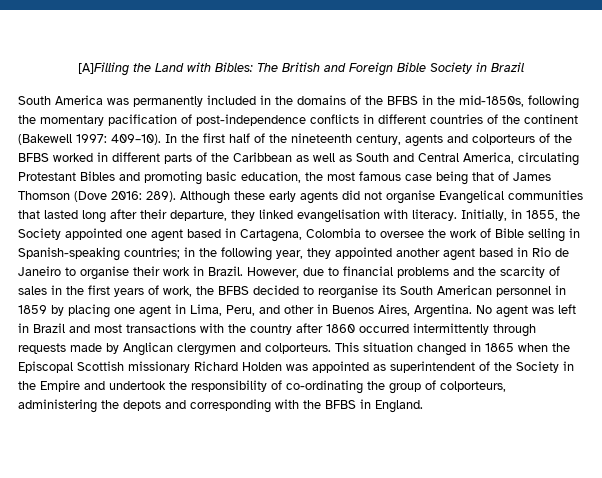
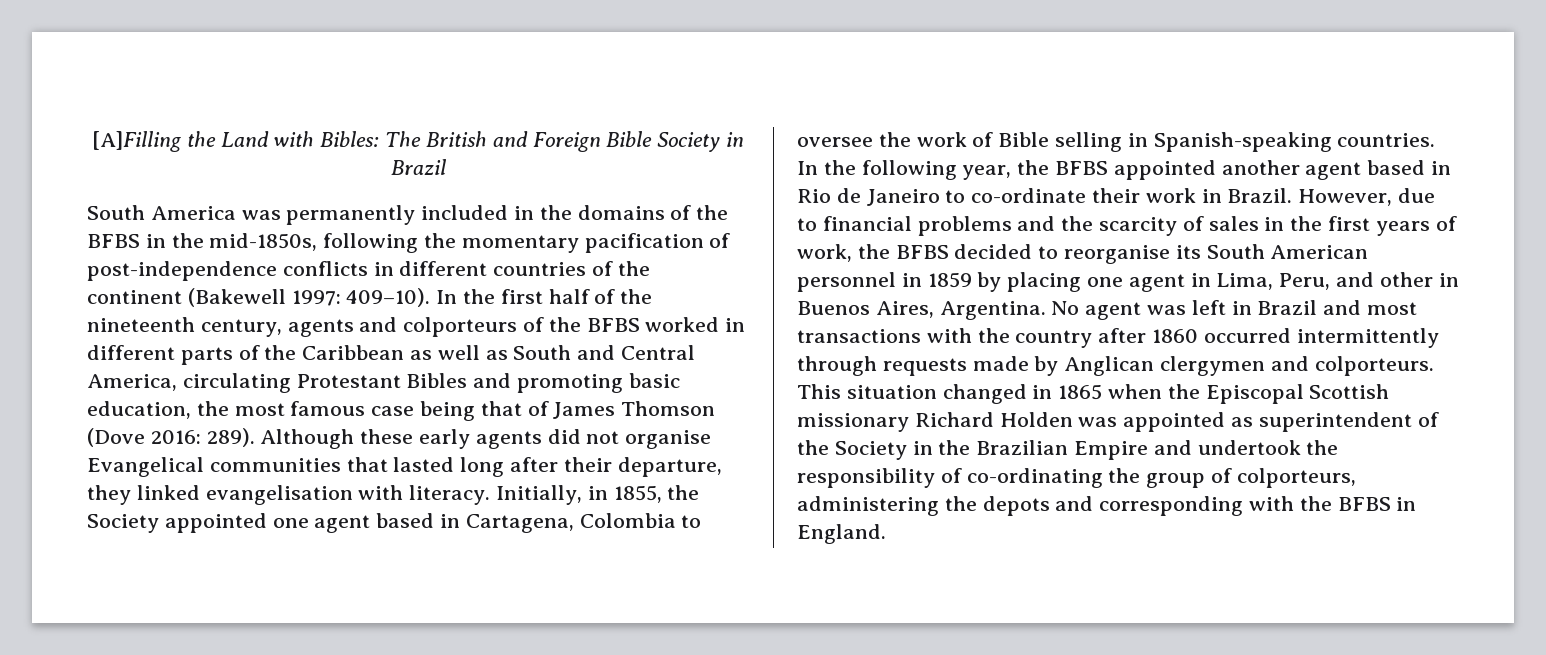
- Initially, in 1855, the Society appointed one agent based in Cartagena, Colombia to oversee the work of Bible selling in Spanish-speaking countries; in the following year, they appointed another agent based in Rio de Janeiro to organise their work in Brazil.
+ Initially, in 1855, the Society appointed one agent based in Cartagena, Colombia to oversee the work of Bible selling in Spanish-speaking countries. In the following year, the BFBS appointed another agent based in Rio de Janeiro to co-ordinate their work in Brazil.
- This situation changed in 1865 when the Episcopal Scottish missionary Richard Holden was appointed as superintendent of the Society in the Empire and undertook the responsibility of co-ordinating the group of colporteurs, administering the depots and corresponding with the BFBS in England.
+ This situation changed in 1865 when the Episcopal Scottish missionary Richard Holden was appointed as superintendent of the Society in the Brazilian Empire and undertook the responsibility of co-ordinating the group of colporteurs, administering the depots and corresponding with the BFBS in England.

